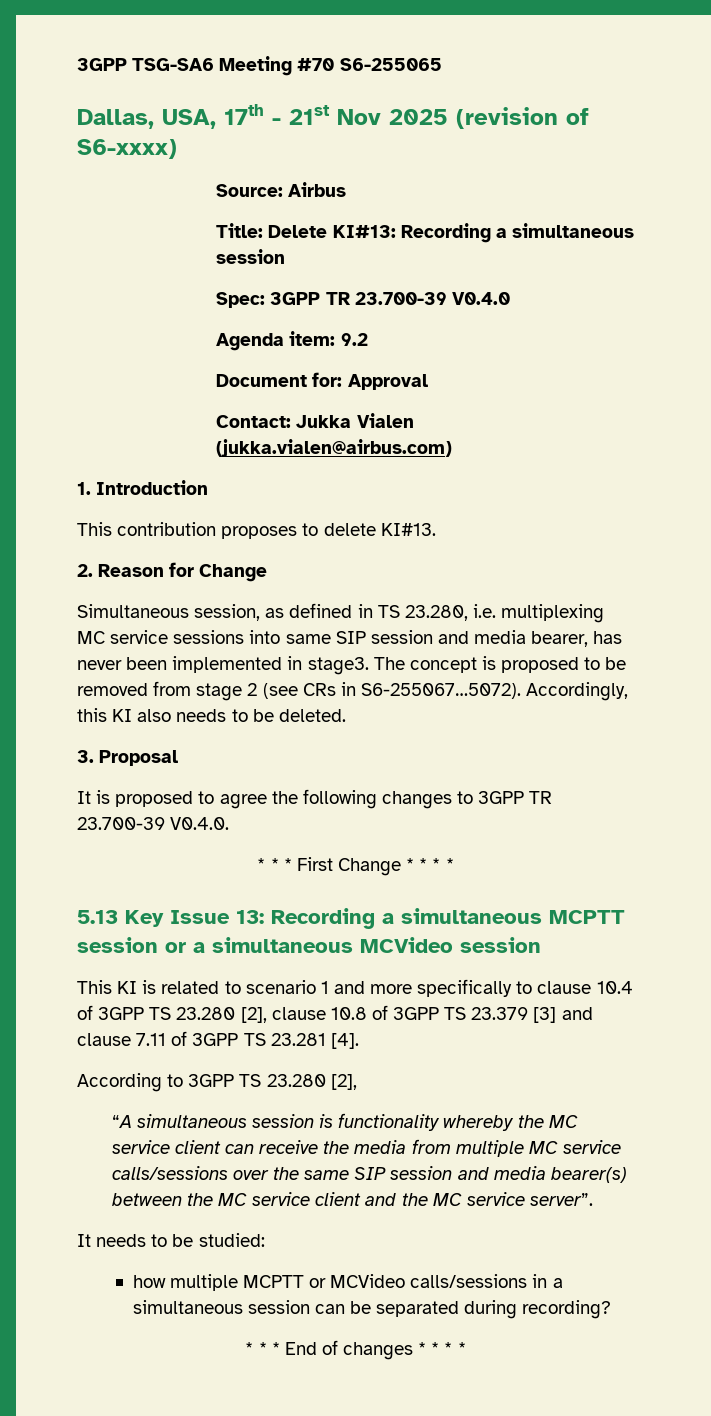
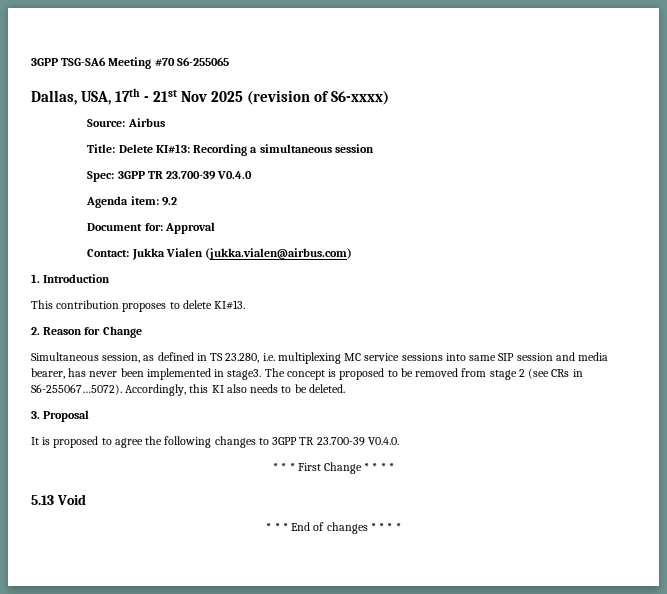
- 5.13 Key Issue 13: Recording a simultaneous MCPTT session or a simultaneous MCVideo session
- This KI is related to scenario 1 and more specifically to clause 10.4 of 3GPP TS 23.280 [2], clause 10.8 of 3GPP TS 23.379 [3] and clause 7.11 of 3GPP TS 23.281 [4].
- According to 3GPP TS 23.280 [2],
- “A simultaneous session is functionality whereby the MC service client can receive the media from multiple MC service calls/sessions over the same SIP session and media bearer(s) between the MC service client and the MC service server”.
- It needs to be studied:
- how multiple MCPTT or MCVideo calls/sessions in a simultaneous session can be separated during recording?
+ 5.13 Void

